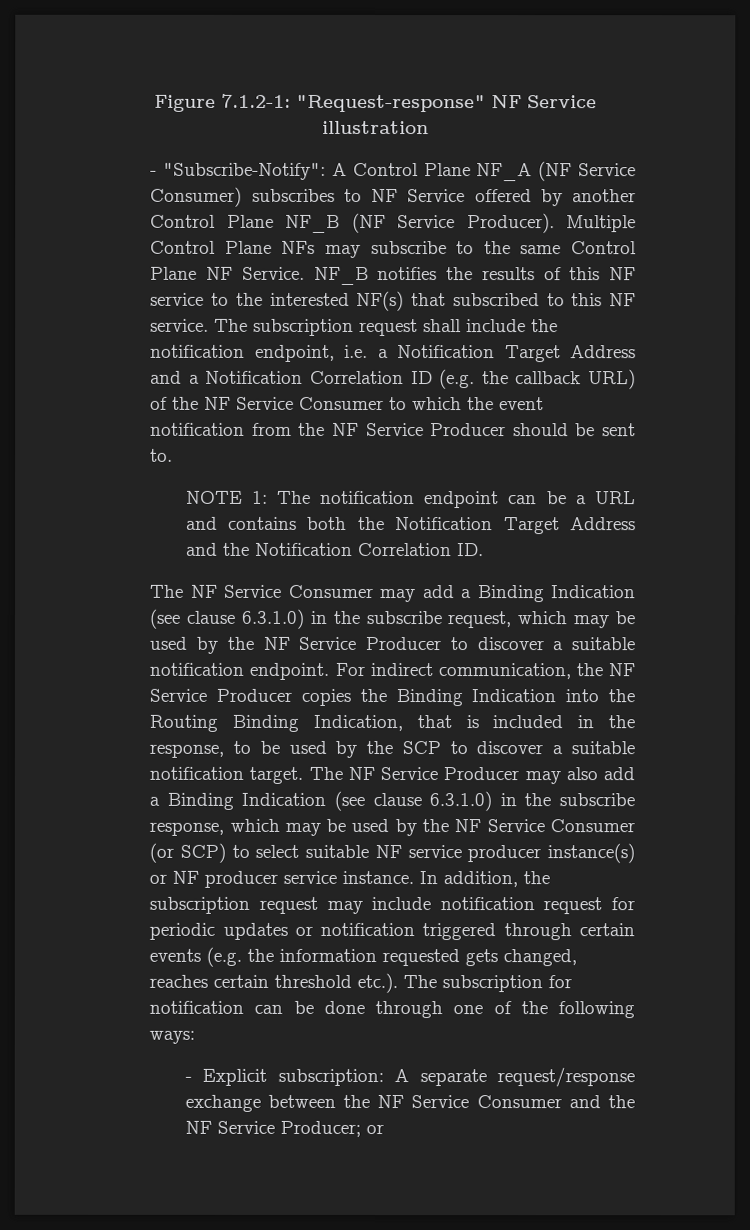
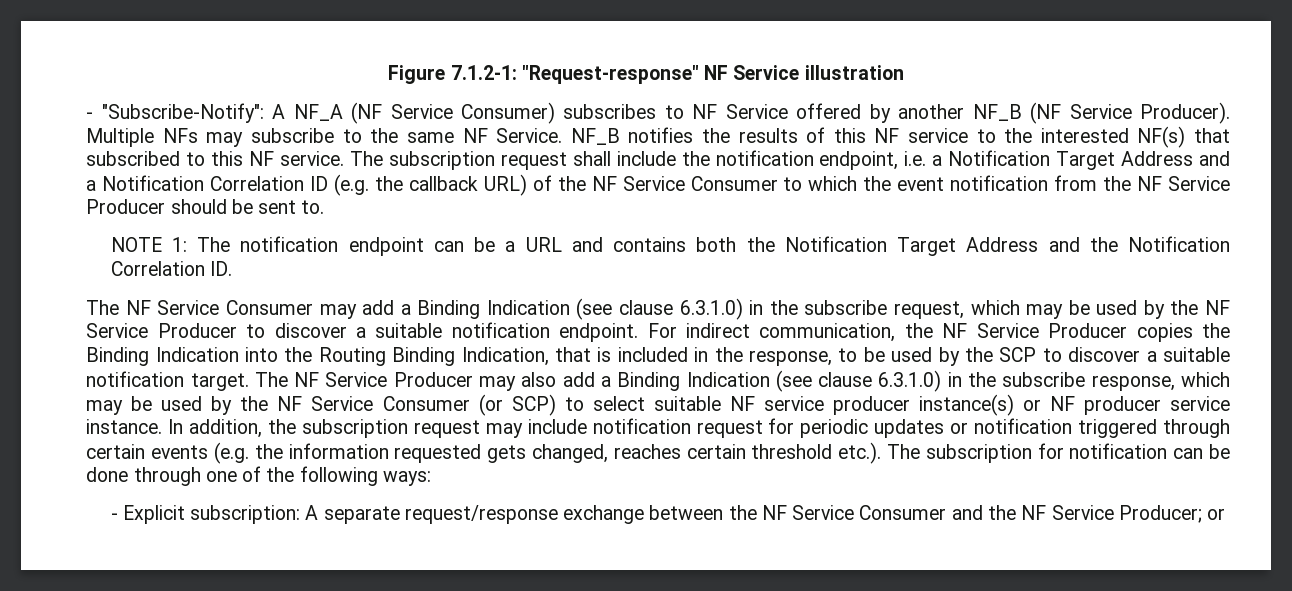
- - "Subscribe-Notify": A Control Plane NF_A (NF Service Consumer) subscribes to NF Service offered by another Control Plane NF_B (NF Service Producer).
+ - "Subscribe-Notify": A NF_A (NF Service Consumer) subscribes to NF Service offered by another NF_B (NF Service Producer).
- Multiple Control Plane NFs may subscribe to the same Control Plane NF Service.
+ Multiple NFs may subscribe to the same NF Service.

